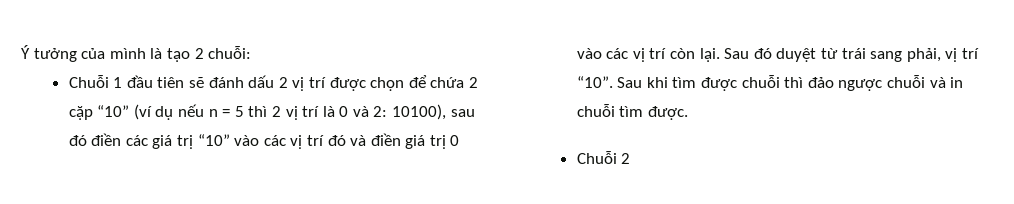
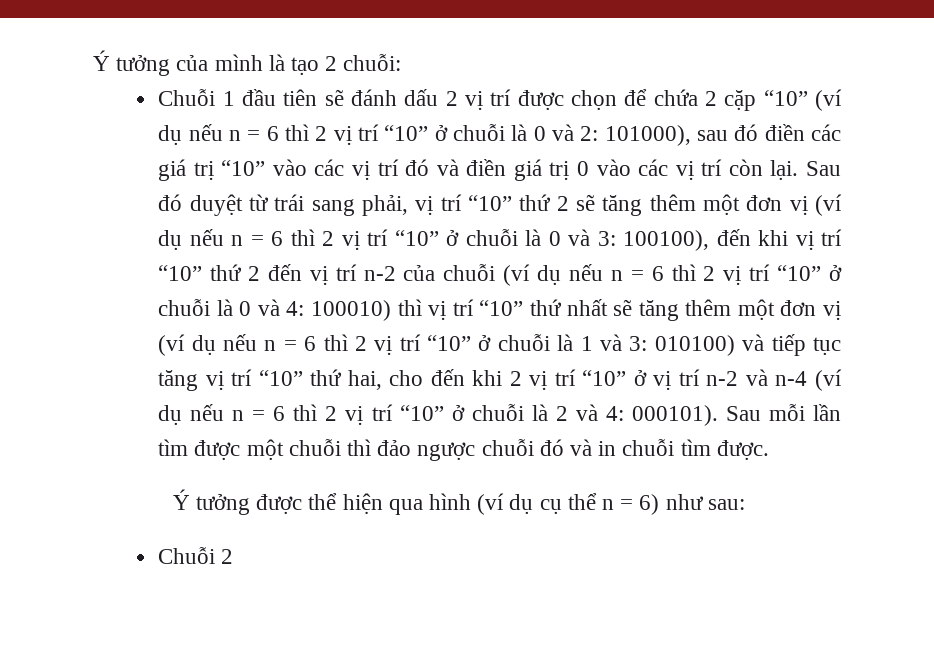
- Chuỗi 1 đầu tiên sẽ đánh dấu 2 vị trí được chọn để chứa 2 cặp “10” (ví dụ nếu n = 5 thì 2 vị trí là 0 và 2: 10100), sau đó điền các giá trị “10” vào các vị trí đó và điền giá trị 0 vào các vị trí còn lại.
+ Chuỗi 1 đầu tiên sẽ đánh dấu 2 vị trí được chọn để chứa 2 cặp “10” (ví dụ nếu n = 6 thì 2 vị trí “10” ở chuỗi là 0 và 2: 101000), sau đó điền các giá trị “10” vào các vị trí đó và điền giá trị 0 vào các vị trí còn lại.
- Sau đó duyệt từ trái sang phải, vị trí “10”. Sau khi tìm được chuỗi thì đảo ngược chuỗi và in chuỗi tìm được.
+ Sau đó duyệt từ trái sang phải, vị trí “10” thứ 2 sẽ tăng thêm một đơn vị (ví dụ nếu n = 6 thì 2 vị trí “10” ở chuỗi là 0 và 3: 100100), đến khi vị trí “10” thứ 2 đến vị trí n-2 của chuỗi (ví dụ nếu n = 6 thì 2 vị trí “10” ở chuỗi là 0 và 4: 100010) thì vị trí “10” thứ nhất sẽ tăng thêm một đơn vị (ví dụ nếu n = 6 thì 2 vị trí “10” ở chuỗi là 1 và 3: 010100) và tiếp tục tăng vị trí “10” thứ hai, cho đến khi 2 vị trí “10” ở vị trí n-2 và n-4 (ví dụ nếu n = 6 thì 2 vị trí “10” ở chuỗi là 2 và 4: 000101). Sau mỗi lần tìm được một chuỗi thì đảo ngược chuỗi đó và in chuỗi tìm được.
+ Ý tưởng được thể hiện qua hình (ví dụ cụ thể n = 6) như sau:

